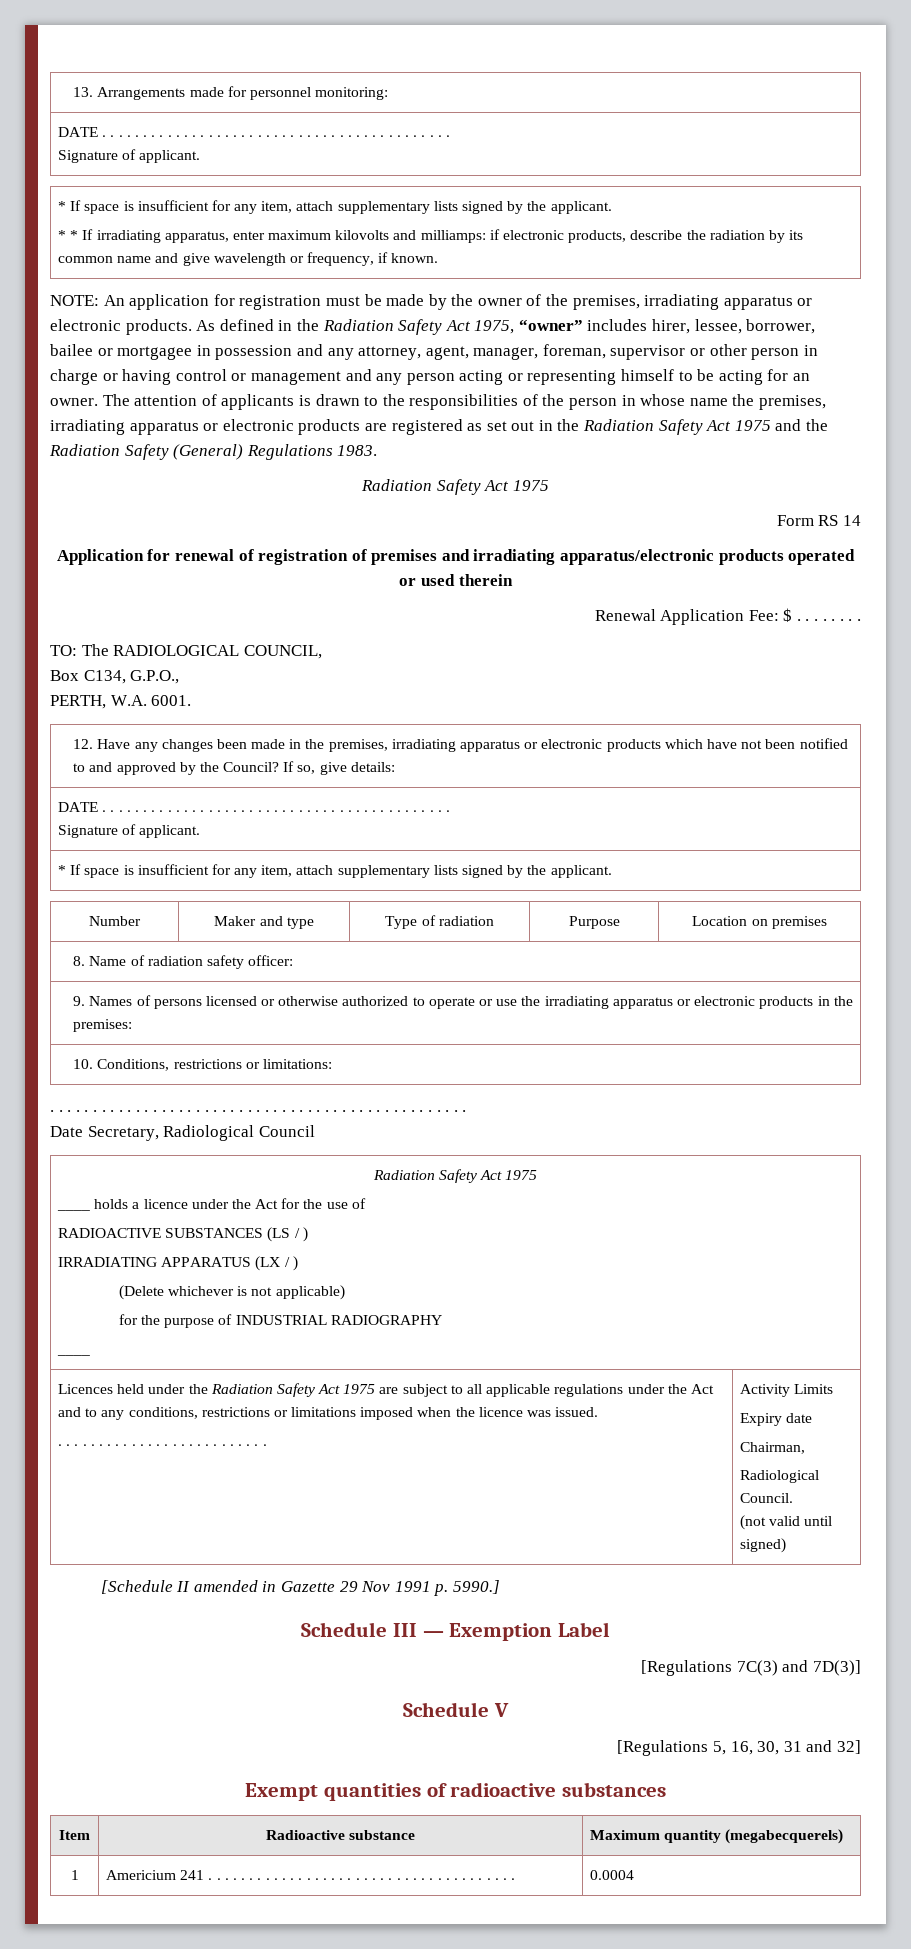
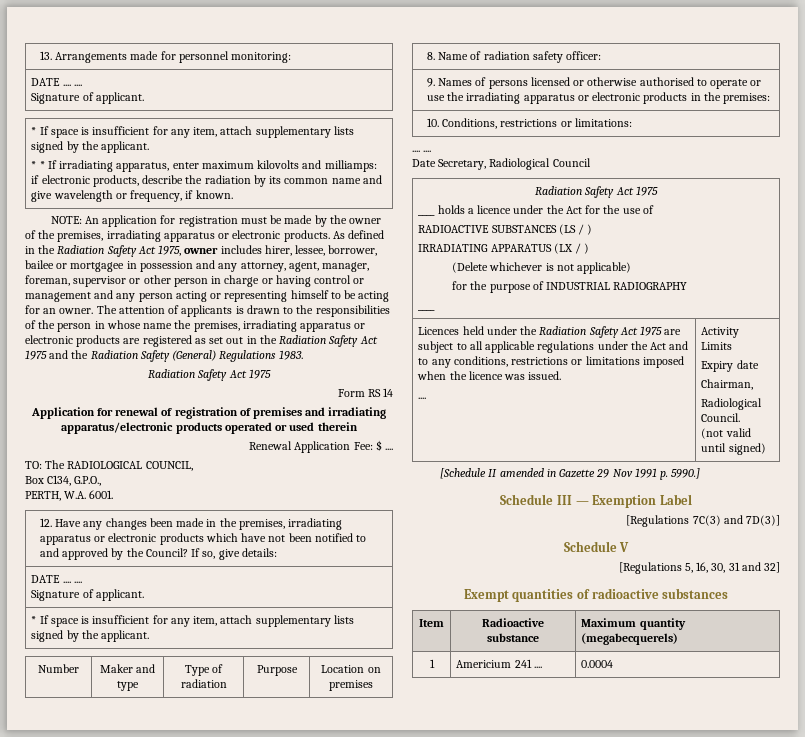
  13. Arrangements made for personnel monitoring:
- DATE . . . . . . . . . . . . . . . . . . . . . . . . . . . . . . . . . . . . . . . . . . .
+ DATE .... ....
- As defined in the Radiation Safety Act 1975, “owner” includes hirer, lessee, borrower, bailee or mortgagee in possession and any attorney, agent, manager, foreman, supervisor or other person in charge or having control or management and any person acting or representing himself to be acting for an owner.
+ As defined in the Radiation Safety Act 1975, owner includes hirer, lessee, borrower, bailee or mortgagee in possession and any attorney, agent, manager, foreman, supervisor or other person in charge or having control or management and any person acting or representing himself to be acting for an owner.
- Renewal Application Fee: $ . . . . . . . .
+ Renewal Application Fee: $ ....
  12. Have any changes been made in the premises, irradiating apparatus or electronic products which have not been notified to and approved by the Council? If so, give details:
- DATE . . . . . . . . . . . . . . . . . . . . . . . . . . . . . . . . . . . . . . . . . . .
+ DATE .... ....
- 9. Names of persons licensed or otherwise authorized to operate or use the irradiating apparatus or electronic products in the premises:
+ 9. Names of persons licensed or otherwise authorised to operate or use the irradiating apparatus or electronic products in the premises:
  10. Conditions, restrictions or limitations:
- . . . . . . . . . . . . . . . . . . . . . . . . . . . . . . . . . . . . . . . . . . . . . . . . .
+ .... ....
  Licences held under the Radiation Safety Act 1975 are subject to all applicable regulations under the Act and to any conditions, restrictions or limitations imposed when the licence was issued.
- . . . . . . . . . . . . . . . . . . . . . . . . . .
+ ....
- Americium 241 . . . . . . . . . . . . . . . . . . . . . . . . . . . . . . . . . . . . . .
+ Americium 241 ....

